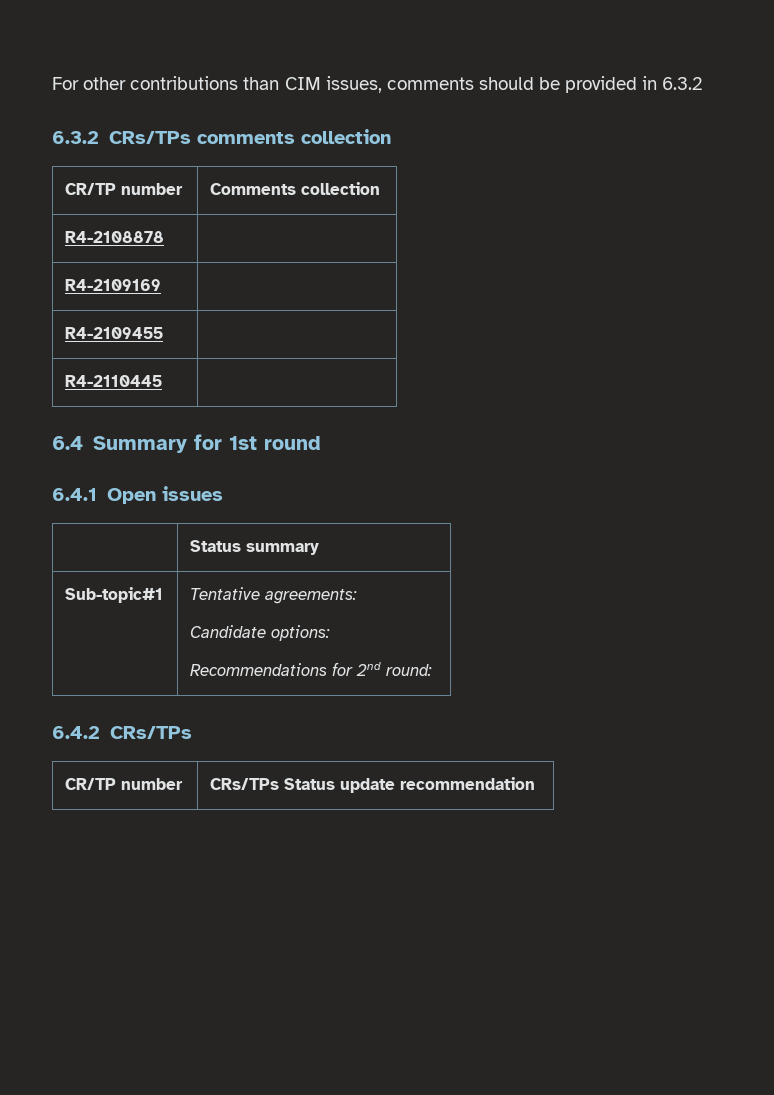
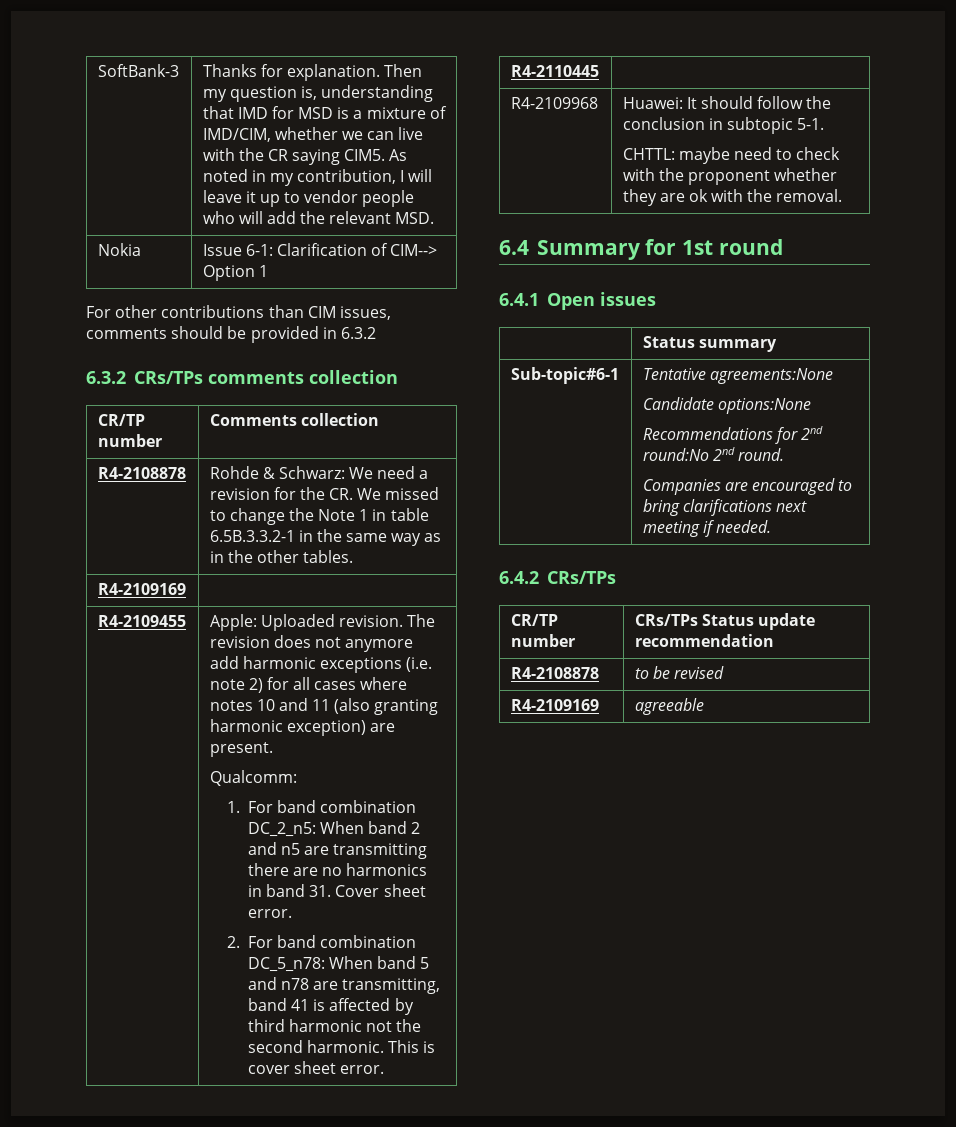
+ SoftBank-3 | Thanks for explanation. Then my question is, understanding that IMD for MSD is a mixture of IMD/CIM, whether we can live with the CR saying CIM5. As noted in my contribution, I will leave it up to vendor people who will add the relevant MSD.
+ Nokia | Issue 6-1: Clarification of CIM--> Option 1
- R4-2108878 |
+ R4-2108878 | Rohde & Schwarz: We need a revision for the CR. We missed to change the Note 1 in table 6.5B.3.3.2-1 in the same way as in the other tables.
  R4-2109169 |
- R4-2109455 |
+ R4-2109455 | Apple: Uploaded revision. The revision does not anymore add harmonic exceptions (i.e. note 2) for all cases where notes 10 and 11 (also granting harmonic exception) are present.
+ Qualcomm:
+ 1. For band combination DC_2_n5: When band 2 and n5 are transmitting there are no harmonics in band 31. Cover sheet error.
+ 2. For band combination DC_5_n78: When band 5 and n78 are transmitting, band 41 is affected by third harmonic not the second harmonic. This is cover sheet error.
  R4-2110445 |
+ R4-2109968 | Huawei: It should follow the conclusion in subtopic 5-1.
+ CHTTL: maybe need to check with the proponent whether they are ok with the removal.
- Sub-topic#1 | Tentative agreements:
- Candidate options:
- Recommendations for 2nd round:
+ Sub-topic#6-1 | Tentative agreements:None
+ Candidate options:None
+ Recommendations for 2nd round:No 2nd round.
+ Companies are encouraged to bring clarifications next meeting if needed.
+ R4-2108878 | to be revised
+ R4-2109169 | agreeable

